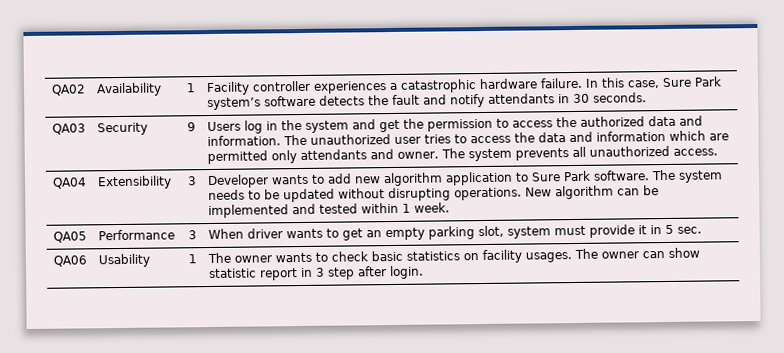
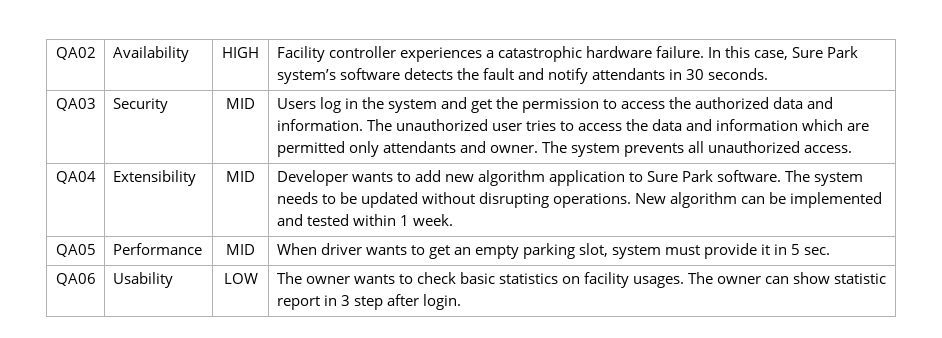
- QA02 | Availability | 1 | Facility controller experiences a catastrophic hardware failure. In this case, Sure Park system’s software detects the fault and notify attendants in 30 seconds.
+ QA02 | Availability | HIGH | Facility controller experiences a catastrophic hardware failure. In this case, Sure Park system’s software detects the fault and notify attendants in 30 seconds.
- Security | 9
+ Security | MID
- QA04 | Extensibility | 3 | Developer wants to add new algorithm application to Sure Park software. The system needs to be updated without disrupting operations. New algorithm can be implemented and tested within 1 week.
+ QA04 | Extensibility | MID | Developer wants to add new algorithm application to Sure Park software. The system needs to be updated without disrupting operations. New algorithm can be implemented and tested within 1 week.
- QA05 | Performance | 3 | When driver wants to get an empty parking slot, system must provide it in 5 sec.
+ QA05 | Performance | MID | When driver wants to get an empty parking slot, system must provide it in 5 sec.
- QA06 | Usability | 1 | The owner wants to check basic statistics on facility usages. The owner can show statistic report in 3 step after login.
+ QA06 | Usability | LOW | The owner wants to check basic statistics on facility usages. The owner can show statistic report in 3 step after login.

